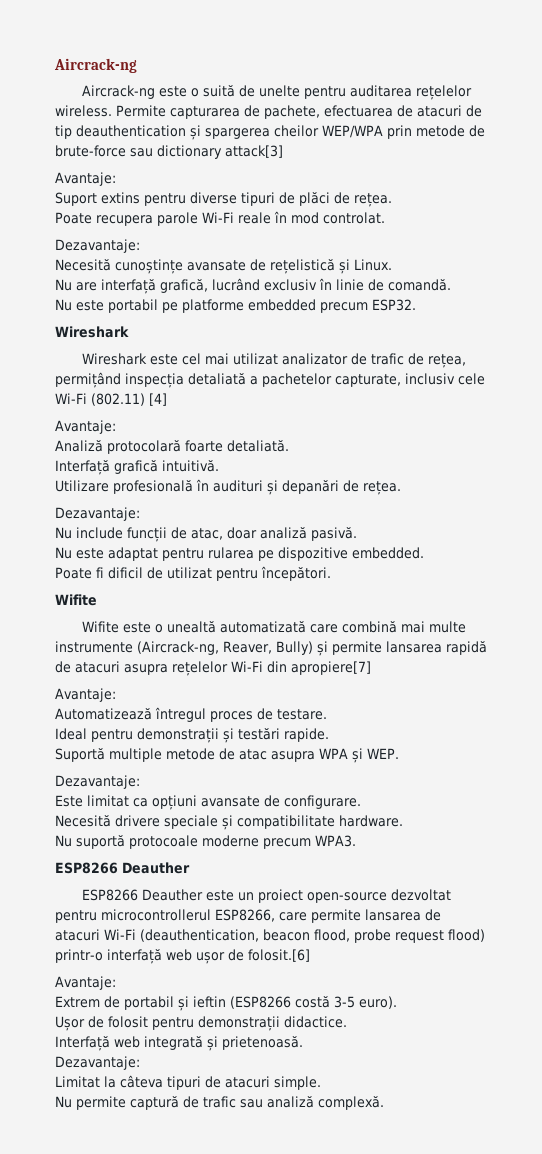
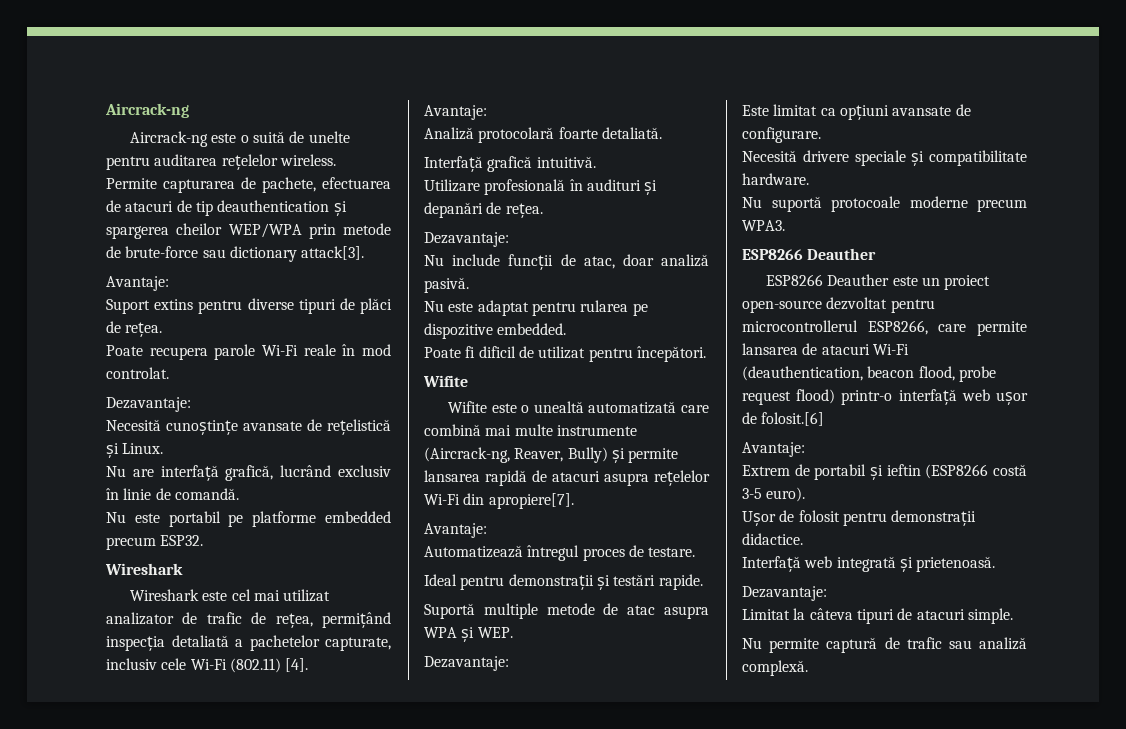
- Permite capturarea de pachete, efectuarea de atacuri de tip deauthentication și spargerea cheilor WEP/WPA prin metode de brute-force sau dictionary attack[3]
+ Permite capturarea de pachete, efectuarea de atacuri de tip deauthentication și spargerea cheilor WEP/WPA prin metode de brute-force sau dictionary attack[3].
- Wireshark este cel mai utilizat analizator de trafic de rețea, permițând inspecția detaliată a pachetelor capturate, inclusiv cele Wi-Fi (802.11) [4]
+ Wireshark este cel mai utilizat analizator de trafic de rețea, permițând inspecția detaliată a pachetelor capturate, inclusiv cele Wi-Fi (802.11) [4].
- Wifite este o unealtă automatizată care combină mai multe instrumente (Aircrack-ng, Reaver, Bully) și permite lansarea rapidă de atacuri asupra rețelelor Wi-Fi din apropiere[7]
+ Wifite este o unealtă automatizată care combină mai multe instrumente (Aircrack-ng, Reaver, Bully) și permite lansarea rapidă de atacuri asupra rețelelor Wi-Fi din apropiere[7].

